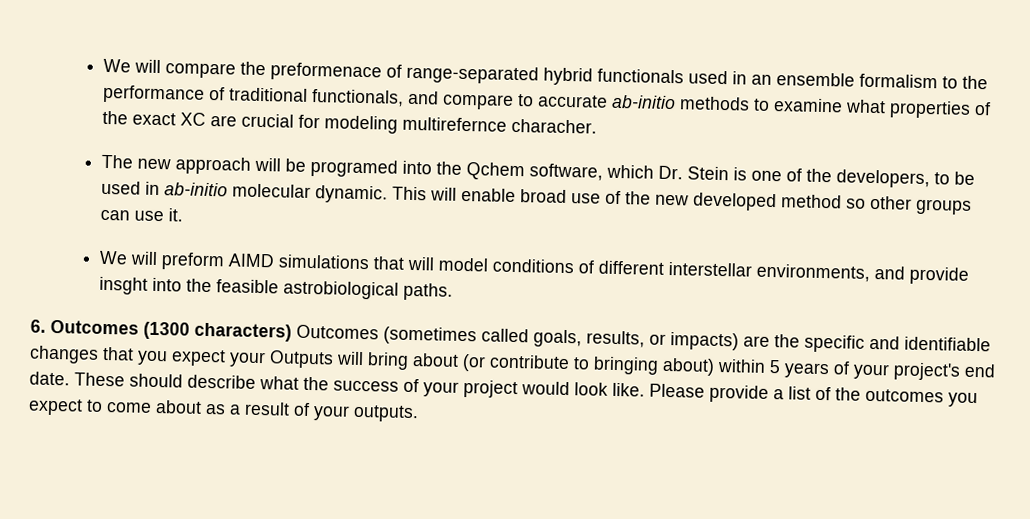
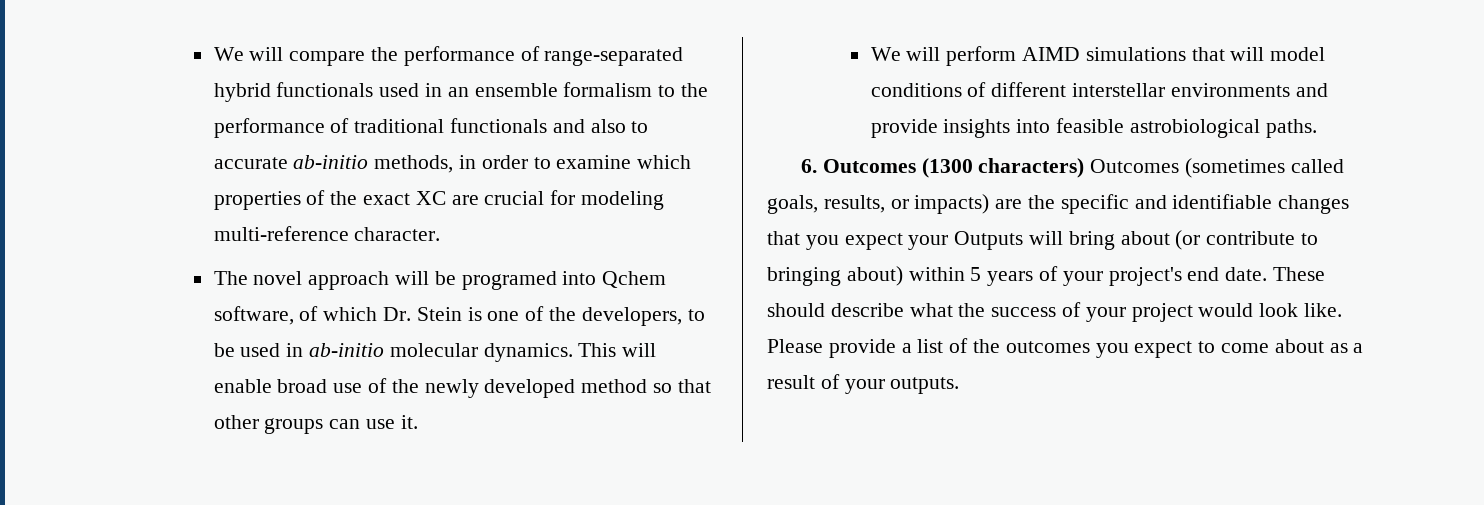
- We will compare the preformenace of range-separated hybrid functionals used in an ensemble formalism to the performance of traditional functionals, and compare to accurate ab-initio methods to examine what properties of the exact XC are crucial for modeling multirefernce characher.
+ We will compare the performance of range-separated hybrid functionals used in an ensemble formalism to the performance of traditional functionals and also to accurate ab-initio methods, in order to examine which properties of the exact XC are crucial for modeling multi-reference character.
- The new approach will be programed into the Qchem software, which Dr. Stein is one of the developers, to be used in ab-initio molecular dynamic.
+ The novel approach will be programed into Qchem software, of which Dr. Stein is one of the developers, to be used in ab-initio molecular dynamics.
- This will enable broad use of the new developed method so other groups can use it.
+ This will enable broad use of the newly developed method so that other groups can use it.
- We will preform AIMD simulations that will model conditions of different interstellar environments, and provide insght into the feasible astrobiological paths.
+ We will perform AIMD simulations that will model conditions of different interstellar environments and provide insights into feasible astrobiological paths.

